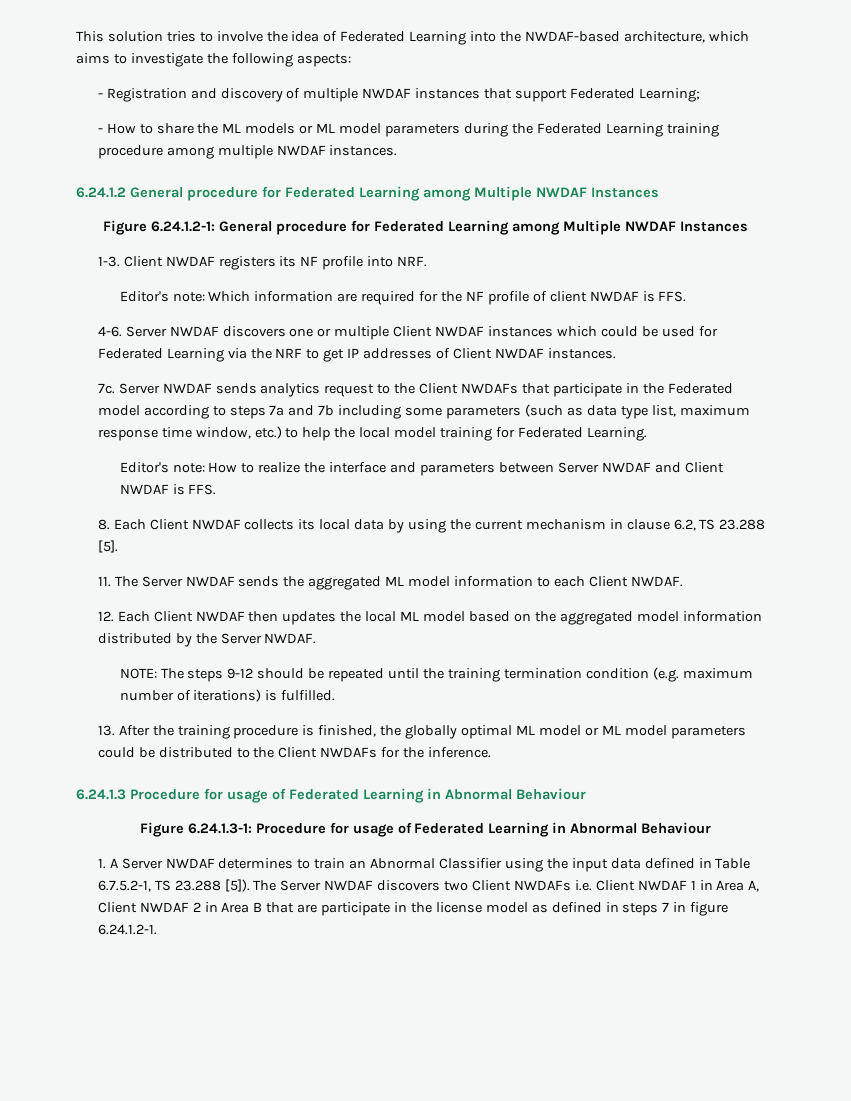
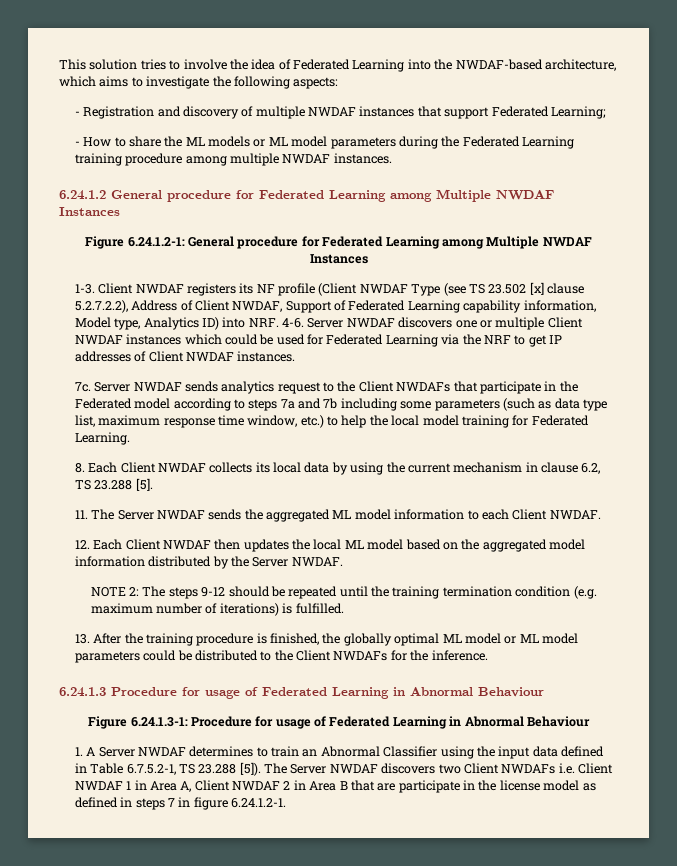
- Client NWDAF registers its NF profile into NRF.
- Editor's note: Which information are required for the NF profile of client NWDAF is FFS.
- 4-6.
+ Client NWDAF registers its NF profile (Client NWDAF Type (see TS 23.502 [x] clause 5.2.7.2.2), Address of Client NWDAF, Support of Federated Learning capability information, Model type, Analytics ID) into NRF. 4-6.
- Editor's note: How to realize the interface and parameters between Server NWDAF and Client NWDAF is FFS.
- NOTE: The steps 9-12 should be repeated until the training termination condition (e.g. maximum number of iterations) is fulfilled.
+ NOTE 2: The steps 9-12 should be repeated until the training termination condition (e.g. maximum number of iterations) is fulfilled.

